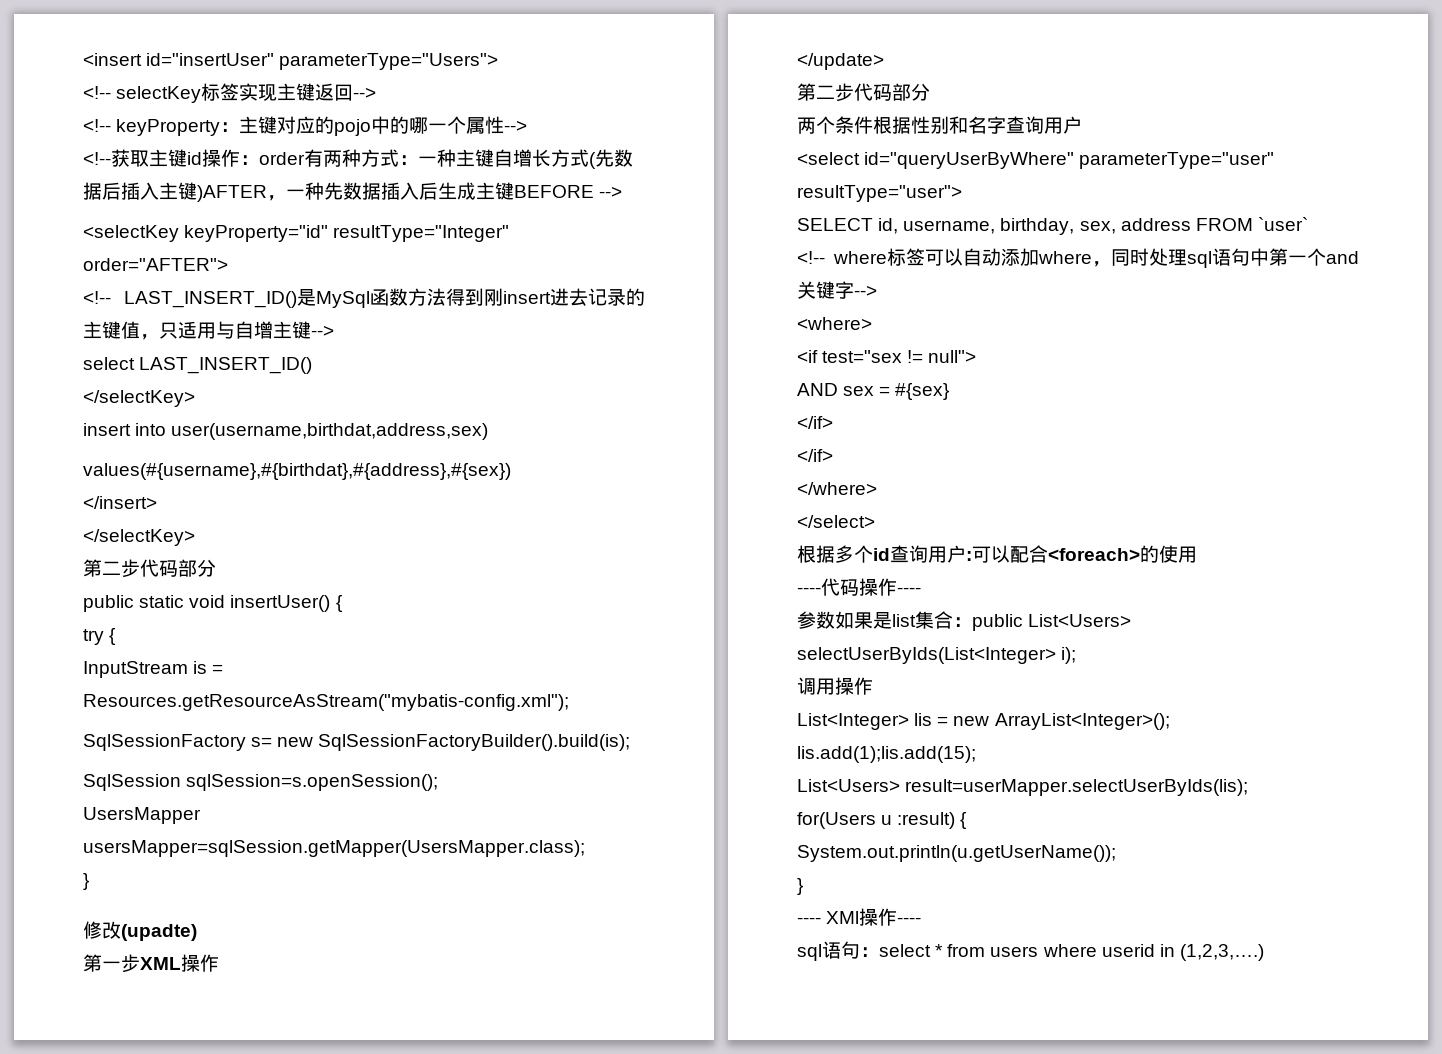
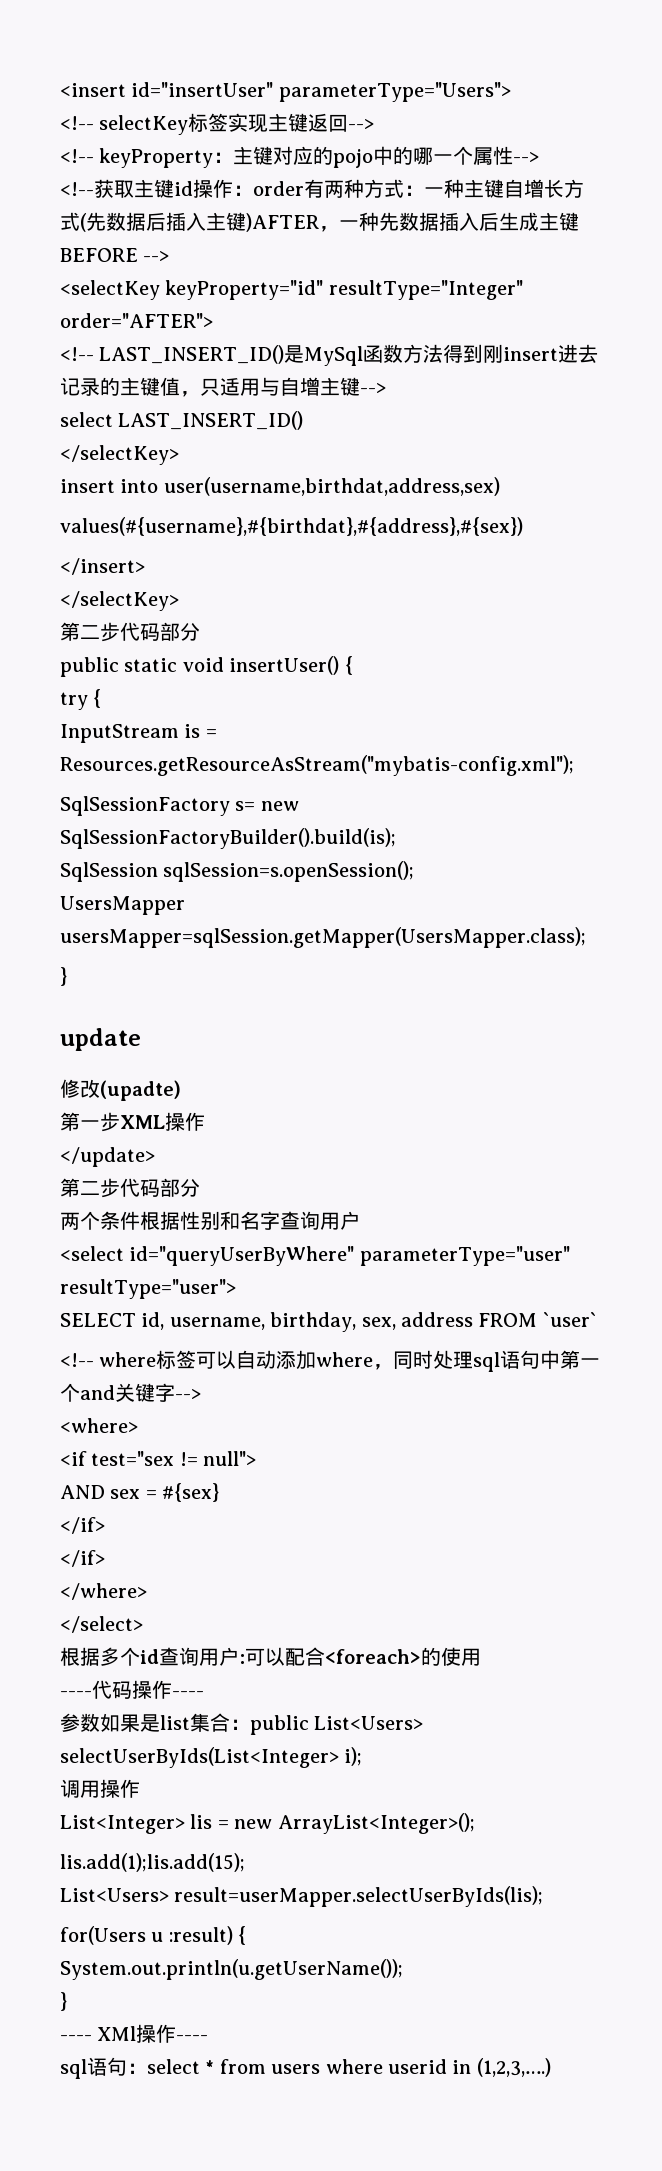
+ update

